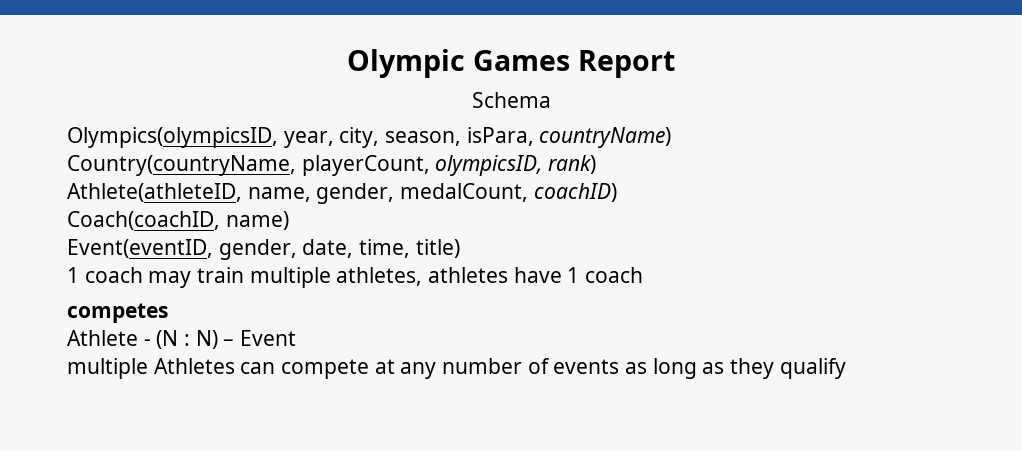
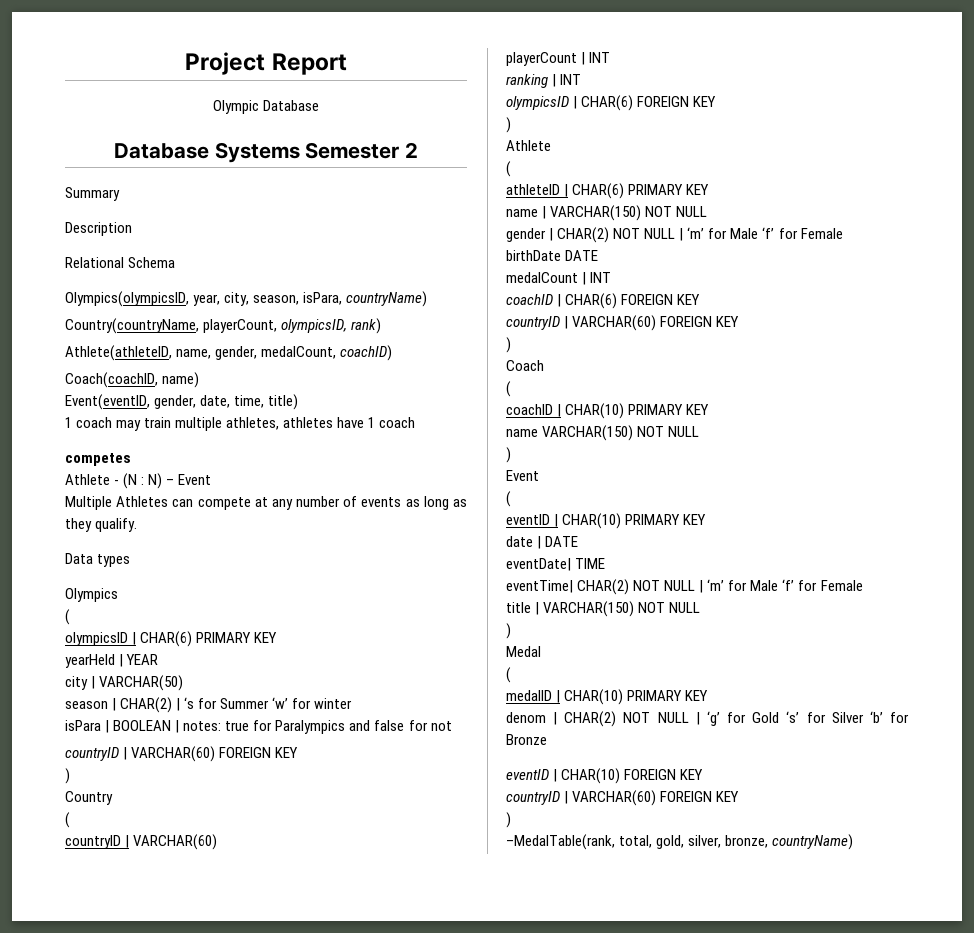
- Olympic Games Report
+ Project Report
- Schema
+ Olympic Database
+ Database Systems Semester 2
+ Summary
+ Description
+ Relational Schema
- multiple Athletes can compete at any number of events as long as they qualify
+ Multiple Athletes can compete at any number of events as long as they qualify.
+ Data types
+ Olympics
+ (
+ olympicsID | CHAR(6) PRIMARY KEY
+ yearHeld | YEAR
+ city | VARCHAR(50)
+ season | CHAR(2) | ‘s for Summer ‘w’ for winter
+ isPara | BOOLEAN | notes: true for Paralympics and false for not
+ countryID | VARCHAR(60) FOREIGN KEY
+ )
+ Country
+ (
+ countryID | VARCHAR(60)
+ playerCount | INT
+ ranking | INT
+ olympicsID | CHAR(6) FOREIGN KEY
+ )
+ Athlete
+ (
+ athleteID | CHAR(6) PRIMARY KEY
+ name | VARCHAR(150) NOT NULL
+ gender | CHAR(2) NOT NULL | ‘m’ for Male ‘f’ for Female
+ birthDate DATE
+ medalCount | INT
+ coachID | CHAR(6) FOREIGN KEY
+ countryID | VARCHAR(60) FOREIGN KEY
+ )
+ Coach
+ (
+ coachID | CHAR(10) PRIMARY KEY
+ name VARCHAR(150) NOT NULL
+ )
+ Event
+ (
+ eventID | CHAR(10) PRIMARY KEY
+ date | DATE
+ eventDate| TIME
+ eventTime| CHAR(2) NOT NULL | ‘m’ for Male ‘f’ for Female
+ title | VARCHAR(150) NOT NULL
+ )
+ Medal
+ (
+ medalID | CHAR(10) PRIMARY KEY
+ denom | CHAR(2) NOT NULL | ‘g’ for Gold ‘s’ for Silver ‘b’ for Bronze
+ eventID | CHAR(10) FOREIGN KEY
+ countryID | VARCHAR(60) FOREIGN KEY
+ )
+ –MedalTable(rank, total, gold, silver, bronze, countryName)

